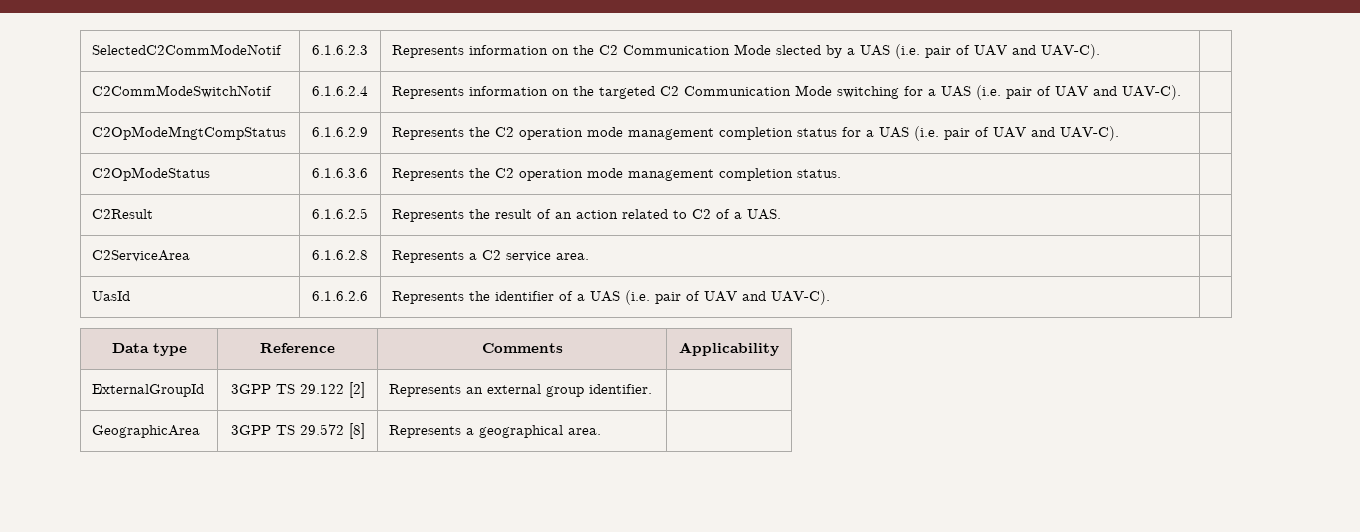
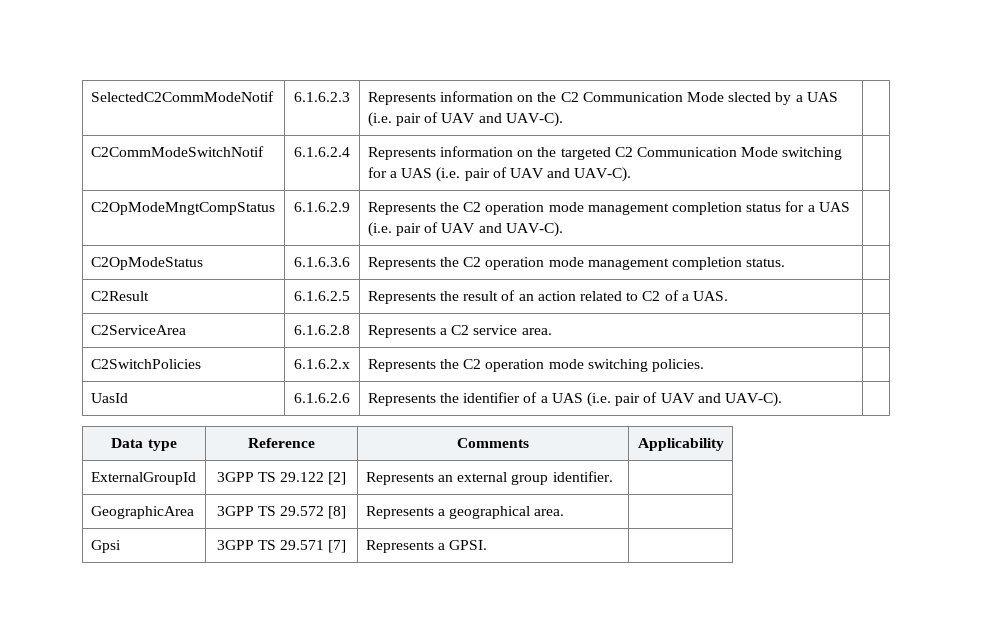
+ C2SwitchPolicies | 6.1.6.2.x | Represents the C2 operation mode switching policies. |
+ Gpsi | 3GPP TS 29.571 [7] | Represents a GPSI. |

